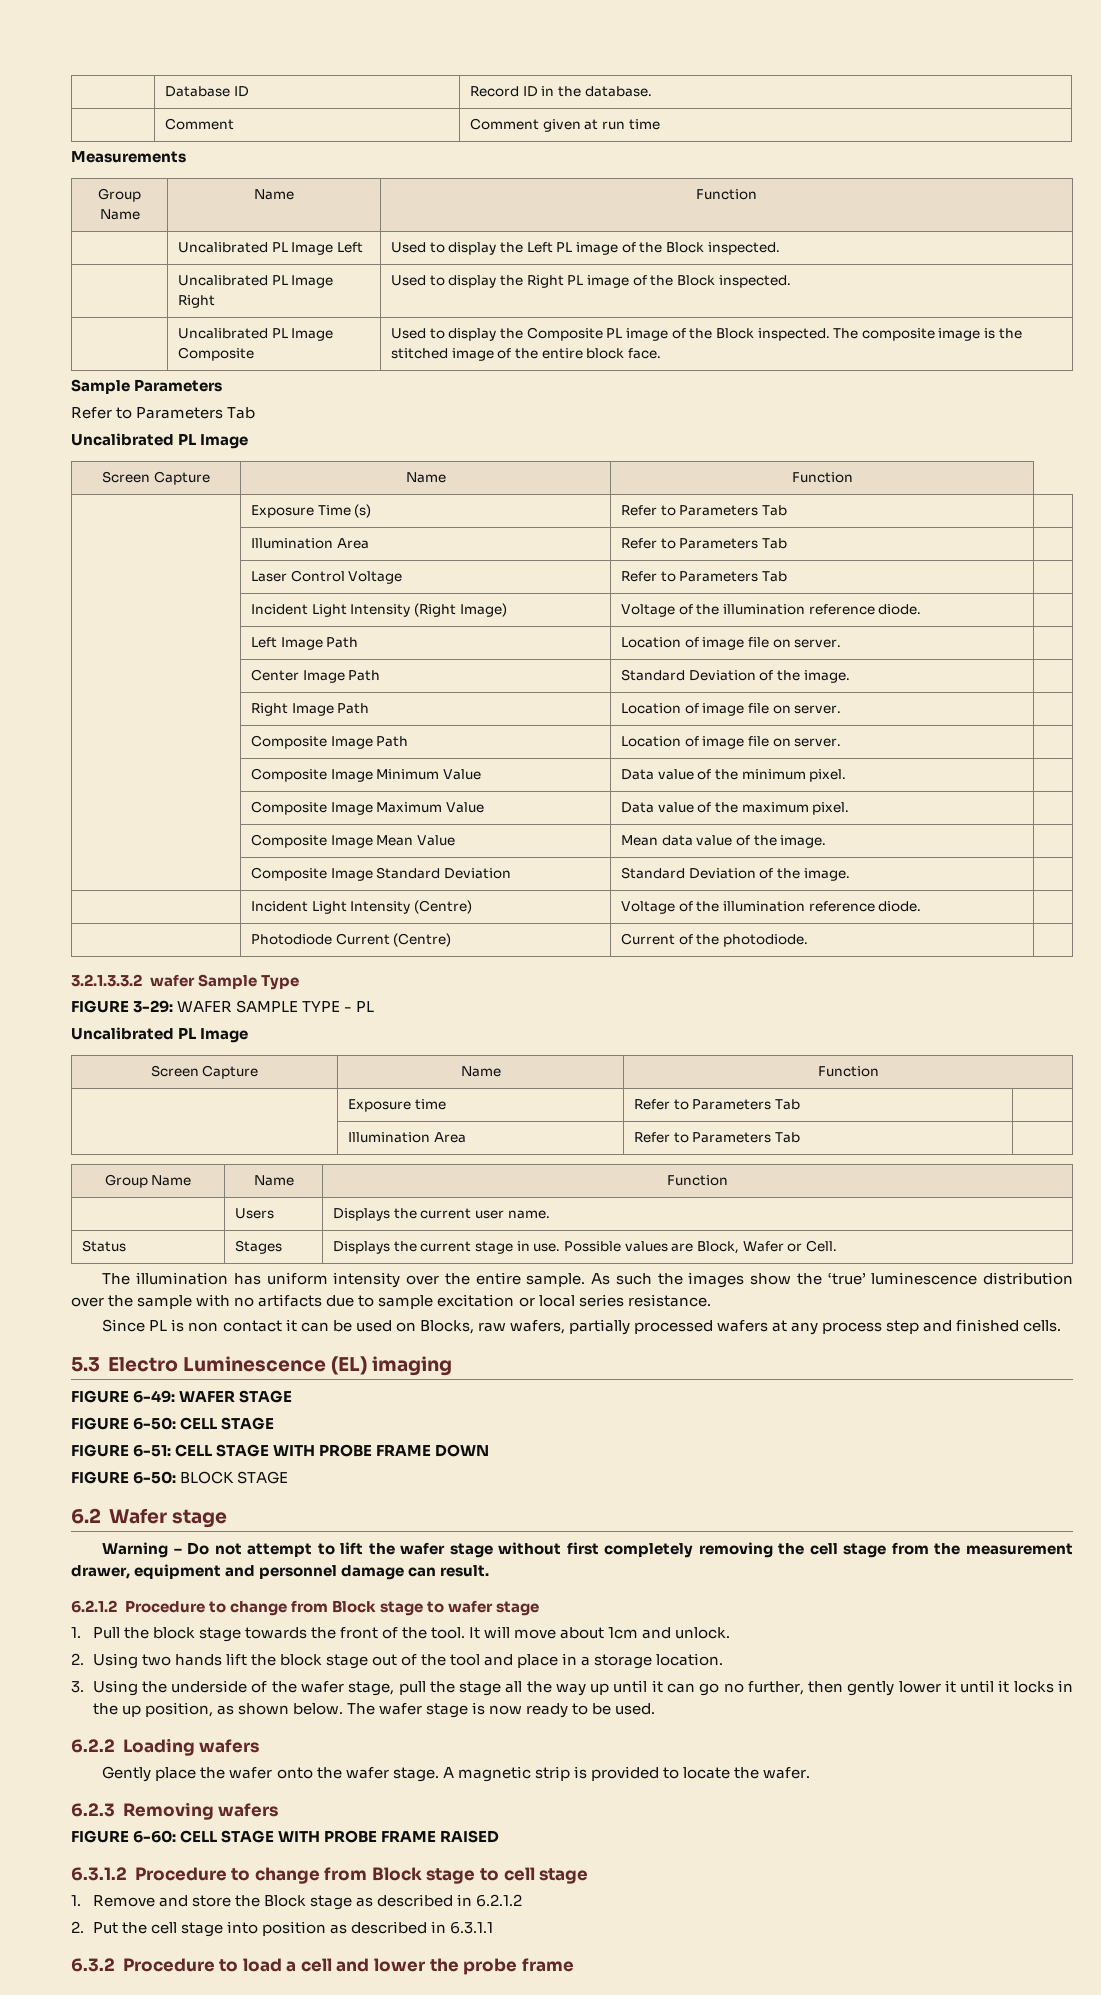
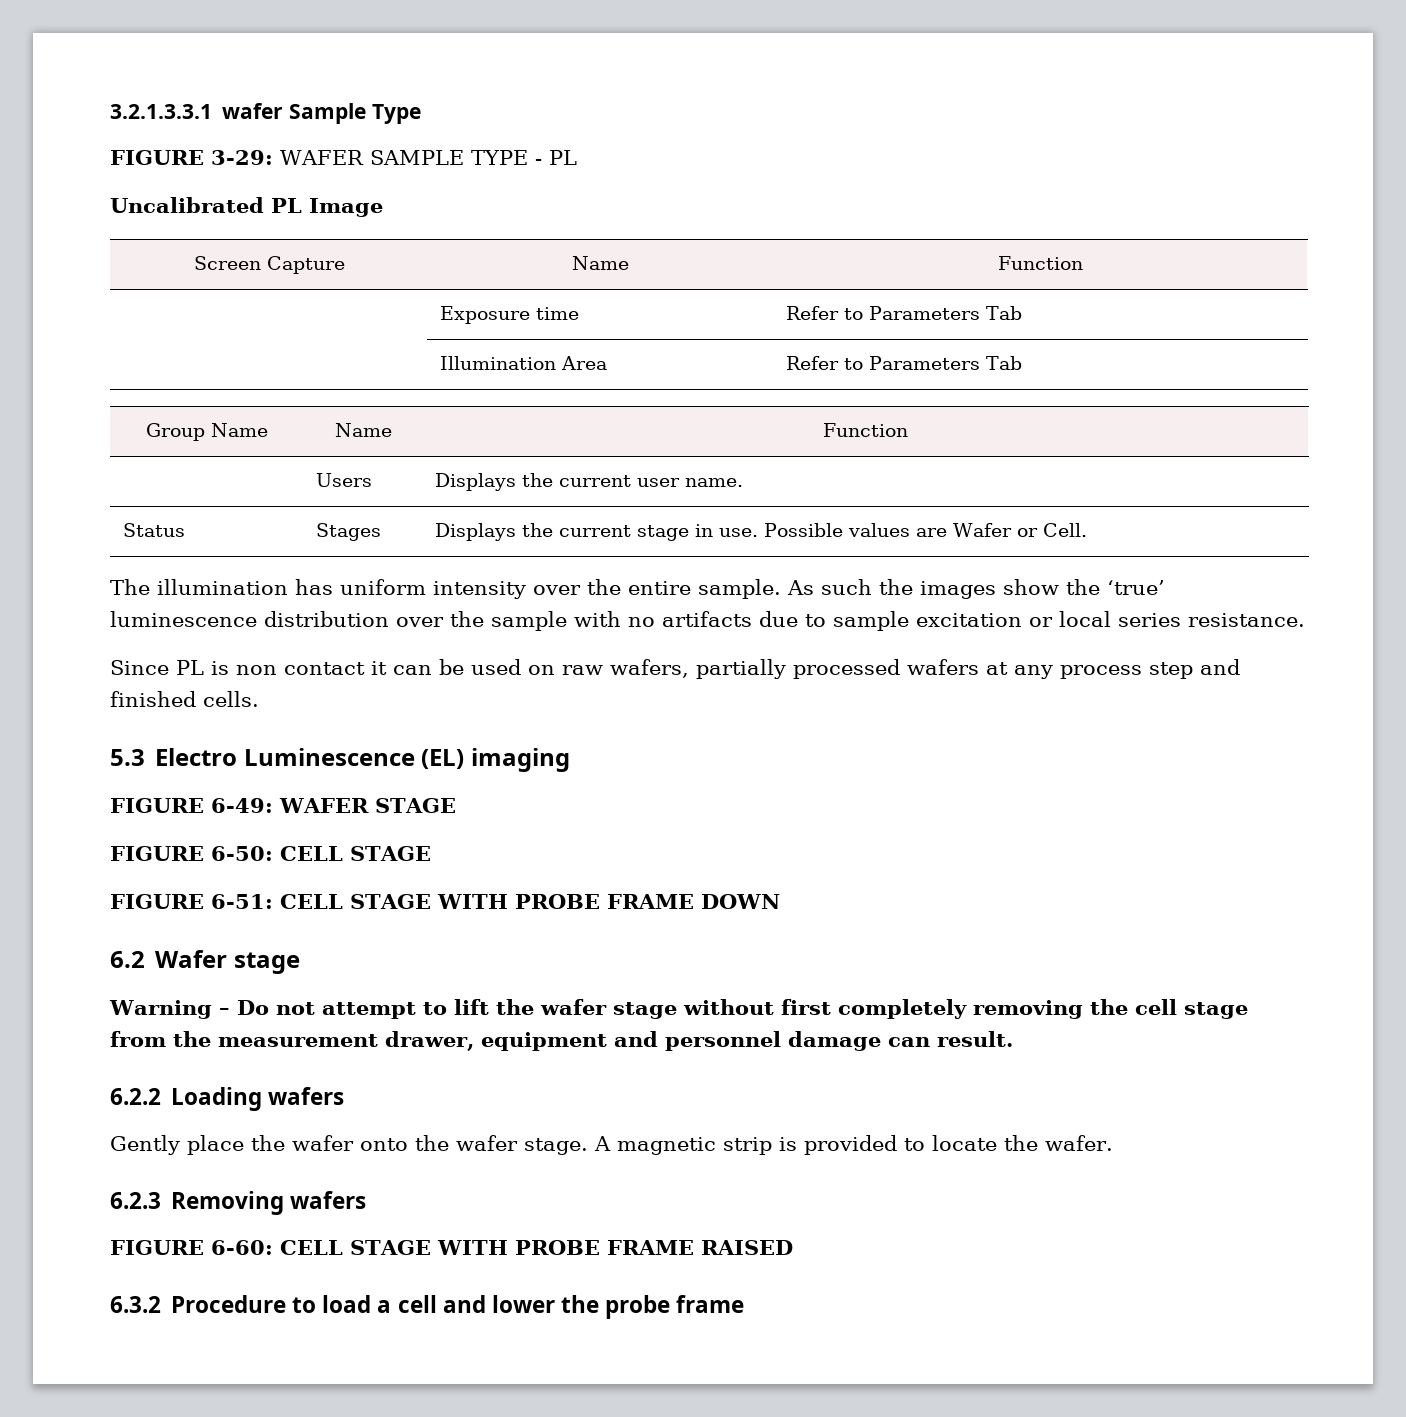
- | Database ID | Record ID in the database.
- | Comment | Comment given at run time
- Measurements
- Group Name | Name | Function
- | Uncalibrated PL Image Left | Used to display the Left PL image of the Block inspected.
- | Uncalibrated PL Image Right | Used to display the Right PL image of the Block inspected.
- | Uncalibrated PL Image Composite | Used to display the Composite PL image of the Block inspected. The composite image is the stitched image of the entire block face.
- Sample Parameters
- Refer to Parameters Tab
- Uncalibrated PL Image
- Screen Capture | Name | Function
- | Exposure Time (s) | Refer to Parameters Tab |
- | Illumination Area | Refer to Parameters Tab |
- | Laser Control Voltage | Refer to Parameters Tab |
- | Incident Light Intensity (Right Image) | Voltage of the illumination reference diode. |
- | Left Image Path | Location of image file on server. |
- | Center Image Path | Standard Deviation of the image. |
- | Right Image Path | Location of image file on server. |
- | Composite Image Path | Location of image file on server. |
- | Composite Image Minimum Value | Data value of the minimum pixel. |
- | Composite Image Maximum Value | Data value of the maximum pixel. |
- | Composite Image Mean Value | Mean data value of the image. |
- | Composite Image Standard Deviation | Standard Deviation of the image. |
- | Incident Light Intensity (Centre) | Voltage of the illumination reference diode. |
- | Photodiode Current (Centre) | Current of the photodiode. |
- 3.2.1.3.3.2 wafer Sample Type
+ 3.2.1.3.3.1 wafer Sample Type
- Status | Stages | Displays the current stage in use. Possible values are Block, Wafer or Cell.
+ Status | Stages | Displays the current stage in use. Possible values are Wafer or Cell.
- Since PL is non contact it can be used on Blocks, raw wafers, partially processed wafers at any process step and finished cells.
+ Since PL is non contact it can be used on raw wafers, partially processed wafers at any process step and finished cells.
- FIGURE 6-50: BLOCK STAGE
- 6.2.1.2 Procedure to change from Block stage to wafer stage
- 1. Pull the block stage towards the front of the tool. It will move about 1cm and unlock.
- 2. Using two hands lift the block stage out of the tool and place in a storage location.
- 3. Using the underside of the wafer stage, pull the stage all the way up until it can go no further, then gently lower it until it locks in the up position, as shown below. The wafer stage is now ready to be used.
- 6.3.1.2 Procedure to change from Block stage to cell stage
- 1. Remove and store the Block stage as described in 6.2.1.2
- 2. Put the cell stage into position as described in 6.3.1.1

